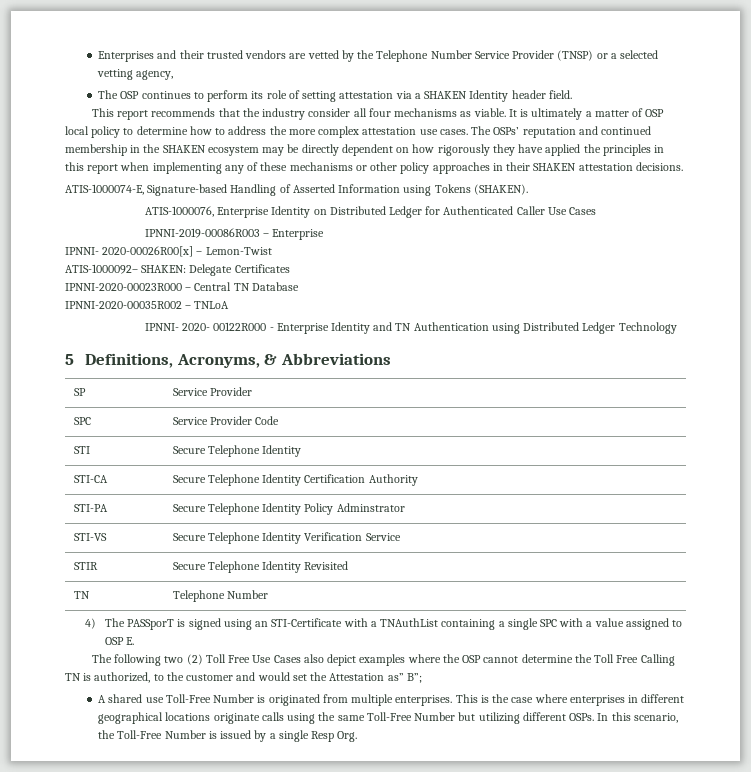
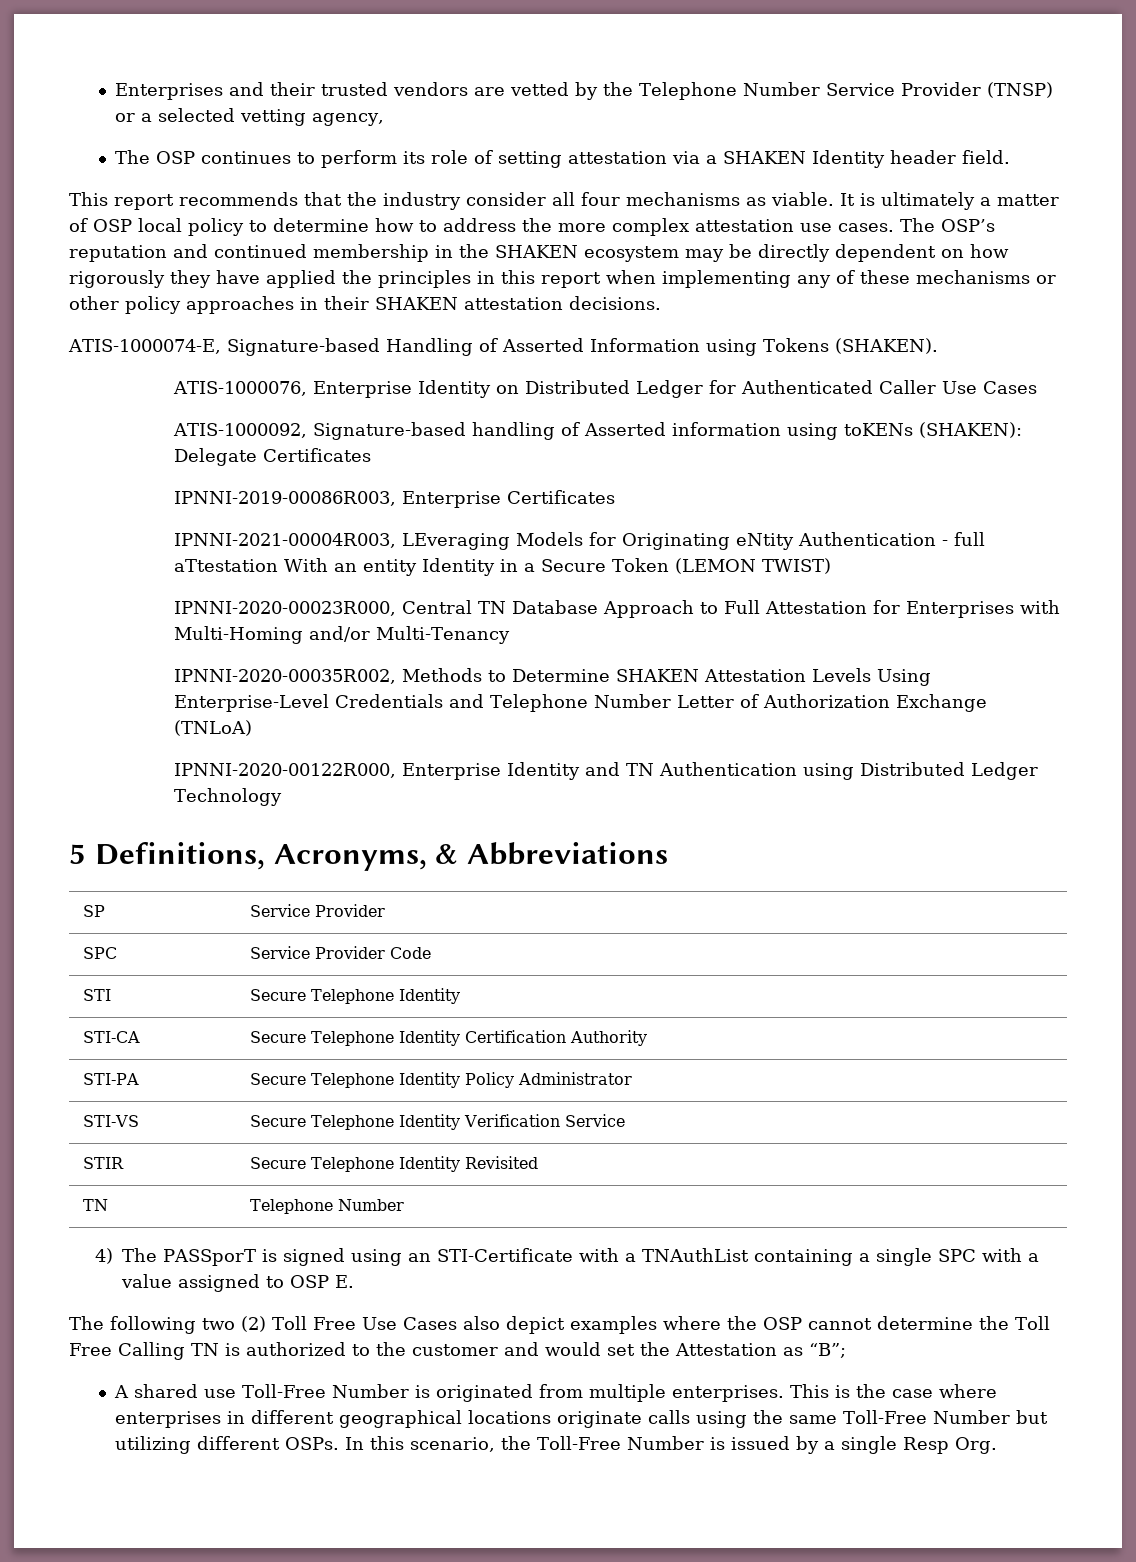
- The OSPs’ reputation and continued membership in the SHAKEN ecosystem may be directly dependent on how rigorously they have applied the principles in this report when implementing any of these mechanisms or other policy approaches in their SHAKEN attestation decisions.
+ The OSP’s reputation and continued membership in the SHAKEN ecosystem may be directly dependent on how rigorously they have applied the principles in this report when implementing any of these mechanisms or other policy approaches in their SHAKEN attestation decisions.
- IPNNI-2019-00086R003 – Enterprise
- IPNNI- 2020-00026R00[x] – Lemon-Twist
- ATIS-1000092– SHAKEN: Delegate Certificates
- IPNNI-2020-00023R000 – Central TN Database
- IPNNI-2020-00035R002 – TNLoA
- IPNNI- 2020- 00122R000 - Enterprise Identity and TN Authentication using Distributed Ledger Technology
+ ATIS-1000092, Signature-based handling of Asserted information using toKENs (SHAKEN): Delegate Certificates
+ IPNNI-2019-00086R003, Enterprise Certificates
+ IPNNI-2021-00004R003, LEveraging Models for Originating eNtity Authentication - full aTtestation With an entity Identity in a Secure Token (LEMON TWIST)
+ IPNNI-2020-00023R000, Central TN Database Approach to Full Attestation for Enterprises with Multi-Homing and/or Multi-Tenancy
+ IPNNI-2020-00035R002, Methods to Determine SHAKEN Attestation Levels Using Enterprise-Level Credentials and Telephone Number Letter of Authorization Exchange (TNLoA)
+ IPNNI-2020-00122R000, Enterprise Identity and TN Authentication using Distributed Ledger Technology
- STI-PA | Secure Telephone Identity Policy Adminstrator
+ STI-PA | Secure Telephone Identity Policy Administrator
- The following two (2) Toll Free Use Cases also depict examples where the OSP cannot determine the Toll Free Calling TN is authorized, to the customer and would set the Attestation as” B”;
+ The following two (2) Toll Free Use Cases also depict examples where the OSP cannot determine the Toll Free Calling TN is authorized to the customer and would set the Attestation as “B”;

